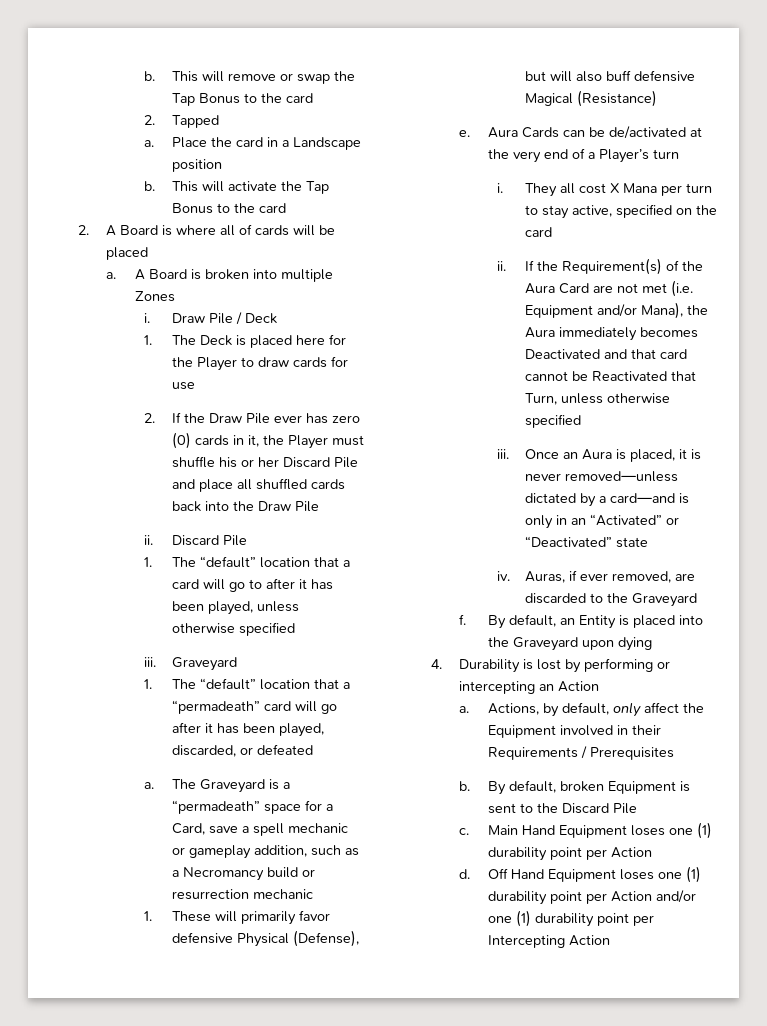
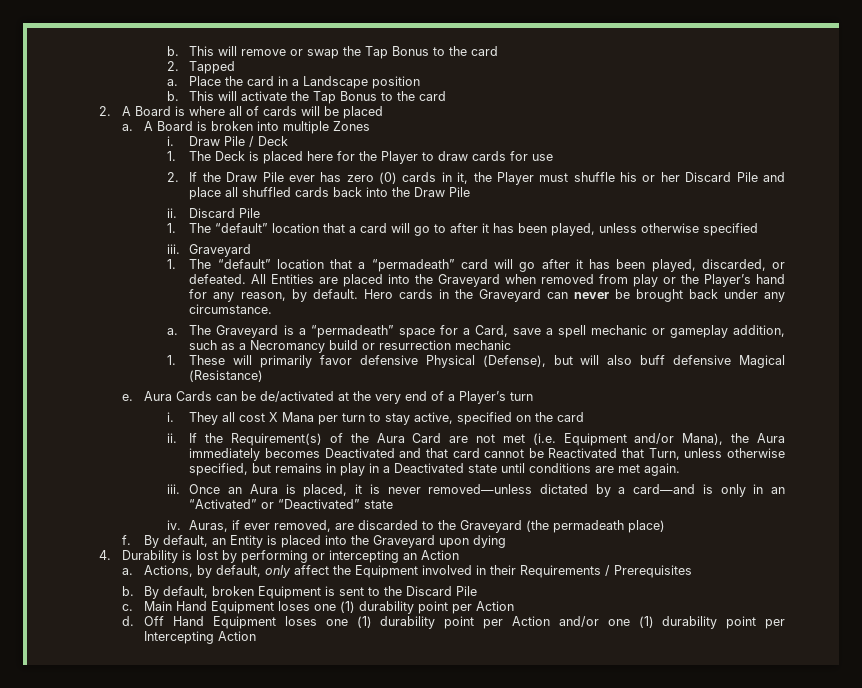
- 1. The “default” location that a “permadeath” card will go after it has been played, discarded, or defeated
+ 1. The “default” location that a “permadeath” card will go after it has been played, discarded, or defeated. All Entities are placed into the Graveyard when removed from play or the Player’s hand for any reason, by default. Hero cards in the Graveyard can never be brought back under any circumstance.
- If the Requirement(s) of the Aura Card are not met (i.e. Equipment and/or Mana), the Aura immediately becomes Deactivated and that card cannot be Reactivated that Turn, unless otherwise specified
+ If the Requirement(s) of the Aura Card are not met (i.e. Equipment and/or Mana), the Aura immediately becomes Deactivated and that card cannot be Reactivated that Turn, unless otherwise specified, but remains in play in a Deactivated state until conditions are met again.
- Auras, if ever removed, are discarded to the Graveyard
+ Auras, if ever removed, are discarded to the Graveyard (the permadeath place)

